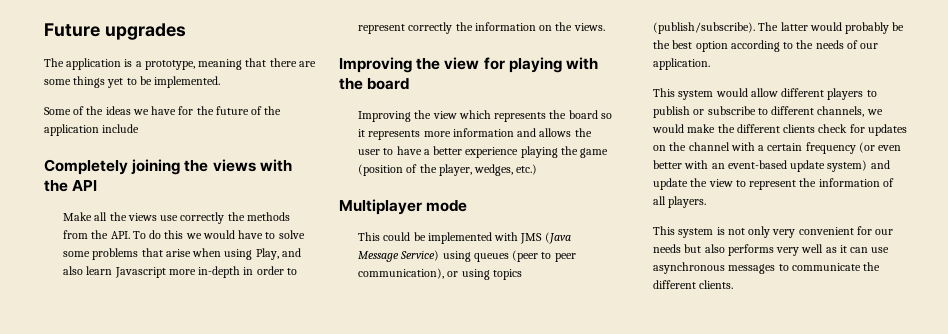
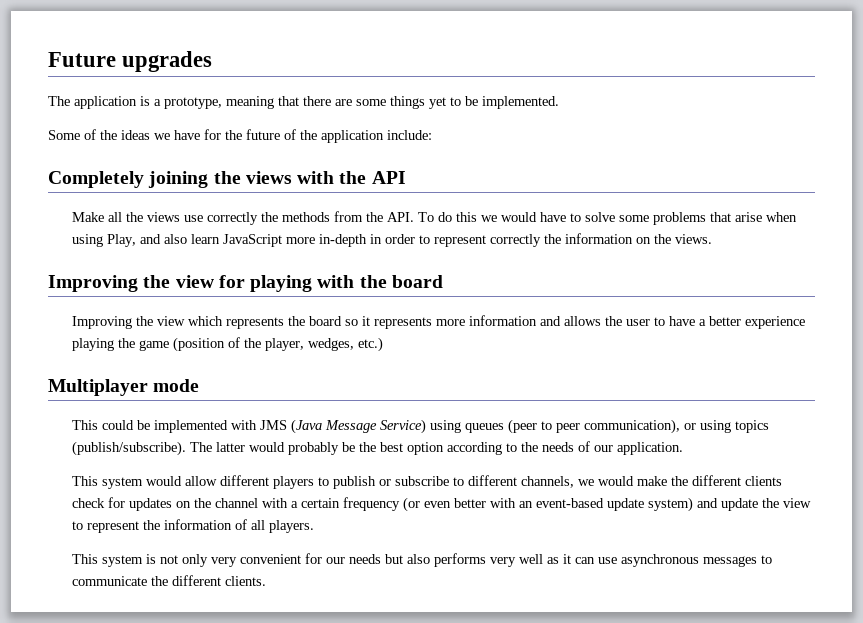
- Some of the ideas we have for the future of the application include
+ Some of the ideas we have for the future of the application include:
- Make all the views use correctly the methods from the API. To do this we would have to solve some problems that arise when using Play, and also learn Javascript more in-depth in order to represent correctly the information on the views.
+ Make all the views use correctly the methods from the API. To do this we would have to solve some problems that arise when using Play, and also learn JavaScript more in-depth in order to represent correctly the information on the views.

